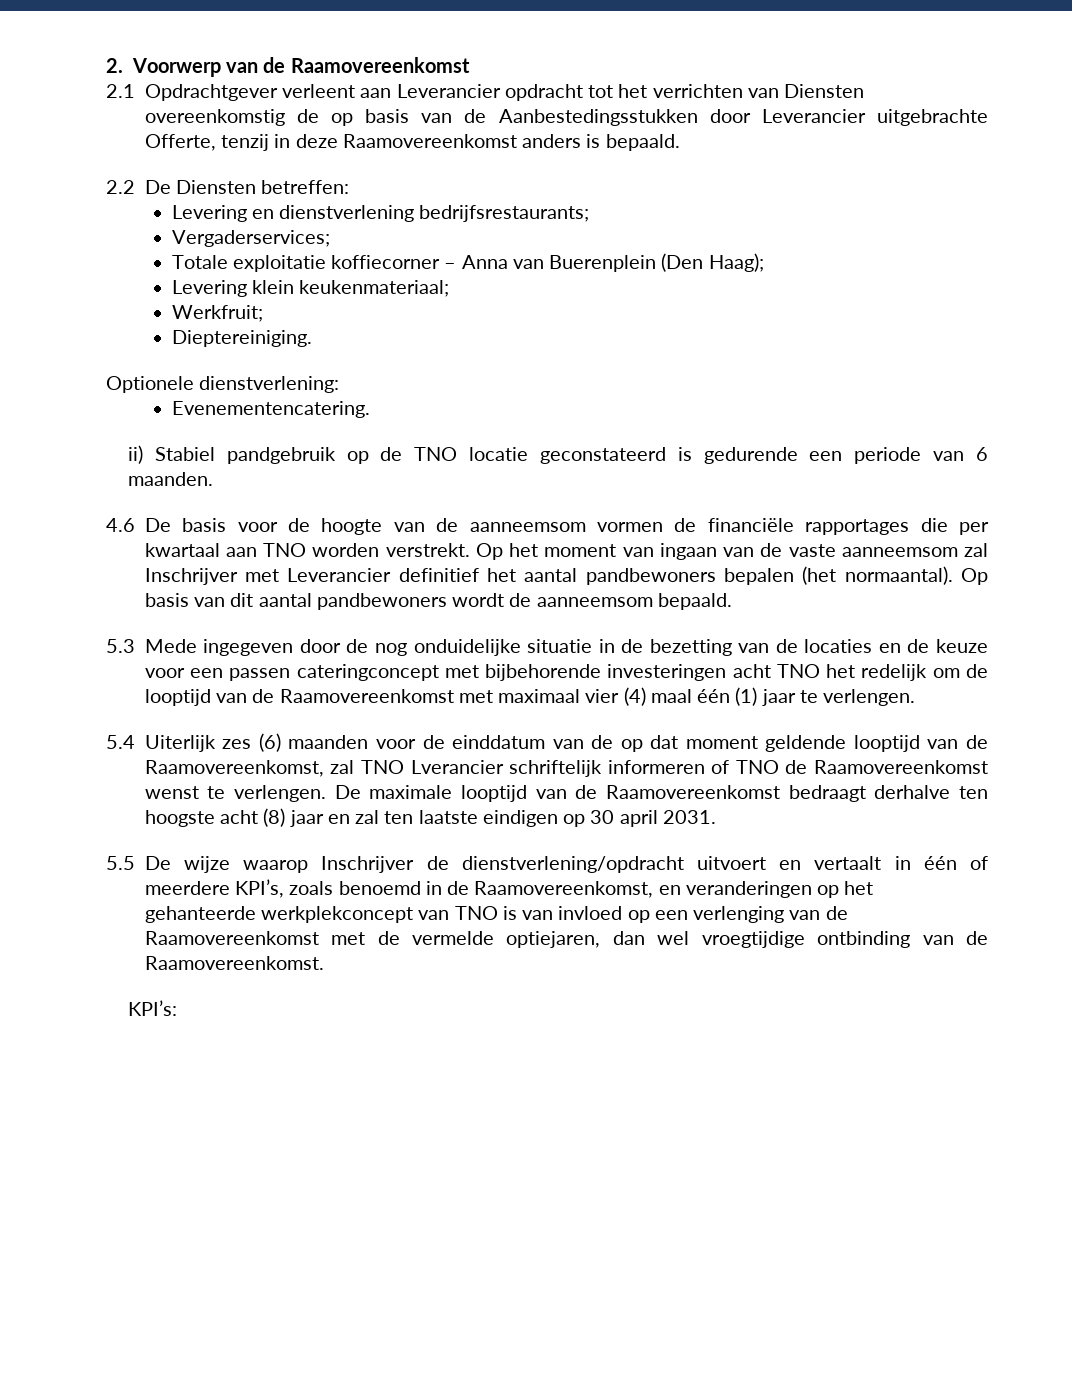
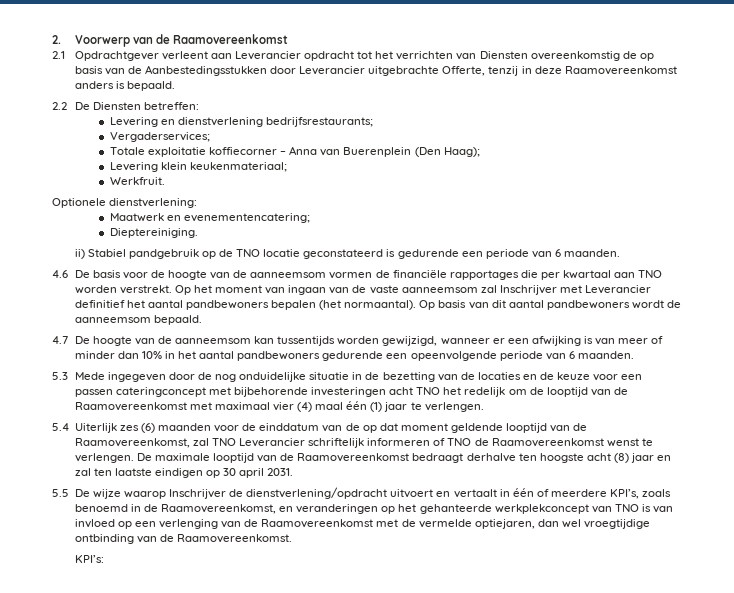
- Werkfruit;
- Dieptereiniging.
+ Werkfruit.
- Evenementencatering.
+ Maatwerk en evenementencatering;
+ Dieptereiniging.
+ 4.7 De hoogte van de aanneemsom kan tussentijds worden gewijzigd, wanneer er een afwijking is van meer of minder dan 10% in het aantal pandbewoners gedurende een opeenvolgende periode van 6 maanden.
- 5.4 Uiterlijk zes (6) maanden voor de einddatum van de op dat moment geldende looptijd van de Raamovereenkomst, zal TNO Lverancier schriftelijk informeren of TNO de Raamovereenkomst wenst te verlengen.
+ 5.4 Uiterlijk zes (6) maanden voor de einddatum van de op dat moment geldende looptijd van de Raamovereenkomst, zal TNO Leverancier schriftelijk informeren of TNO de Raamovereenkomst wenst te verlengen.

